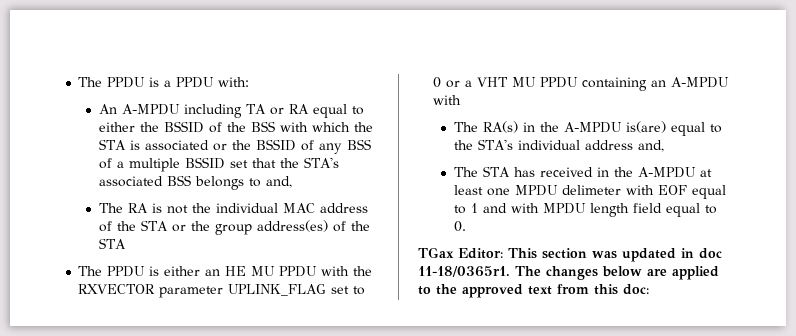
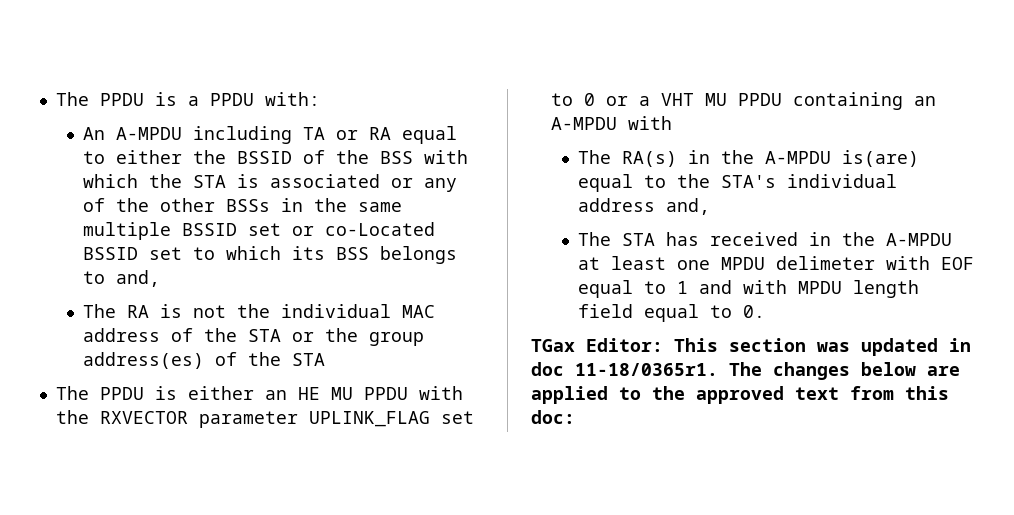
- An A-MPDU including TA or RA equal to either the BSSID of the BSS with which the STA is associated or the BSSID of any BSS of a multiple BSSID set that the STA's associated BSS belongs to and,
+ An A-MPDU including TA or RA equal to either the BSSID of the BSS with which the STA is associated or any of the other BSSs in the same multiple BSSID set or co-Located BSSID set to which its BSS belongs to and,

